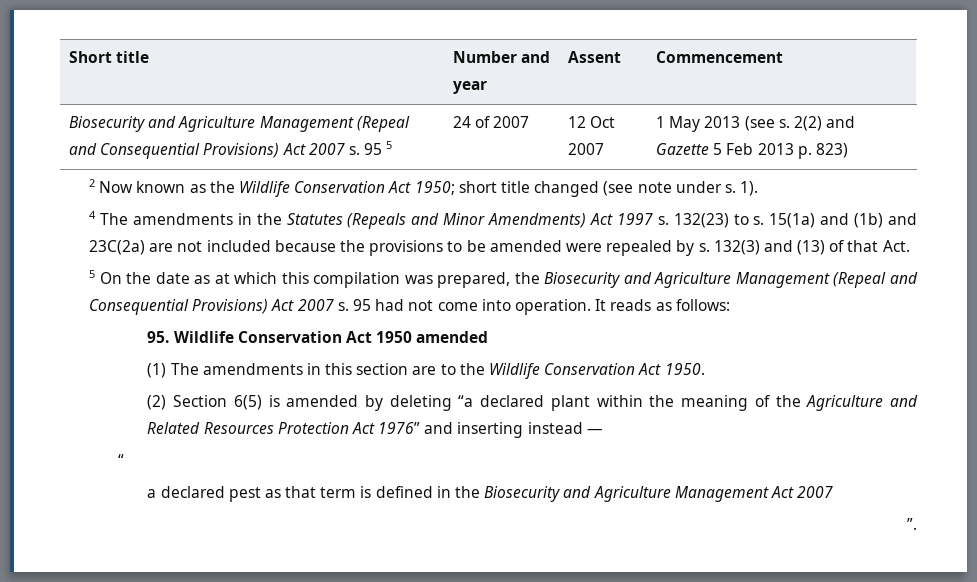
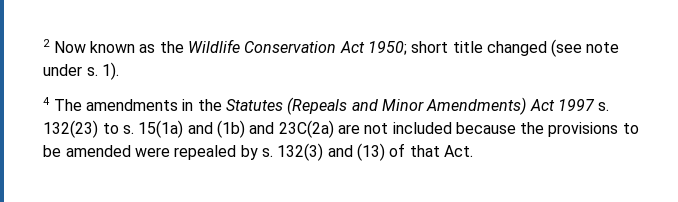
- Short title | Number and year | Assent | Commencement
- Biosecurity and Agriculture Management (Repeal and Consequential Provisions) Act 2007 s. 95 5 | 24 of 2007 | 12 Oct 2007 | 1 May 2013 (see s. 2(2) and Gazette 5 Feb 2013 p. 823)
- 5 On the date as at which this compilation was prepared, the Biosecurity and Agriculture Management (Repeal and Consequential Provisions) Act 2007 s. 95 had not come into operation. It reads as follows:
- 95. Wildlife Conservation Act 1950 amended
- (1) The amendments in this section are to the Wildlife Conservation Act 1950.
- (2) Section 6(5) is amended by deleting “a declared plant within the meaning of the Agriculture and Related Resources Protection Act 1976” and inserting instead —
- “
- a declared pest as that term is defined in the Biosecurity and Agriculture Management Act 2007
- ”.

